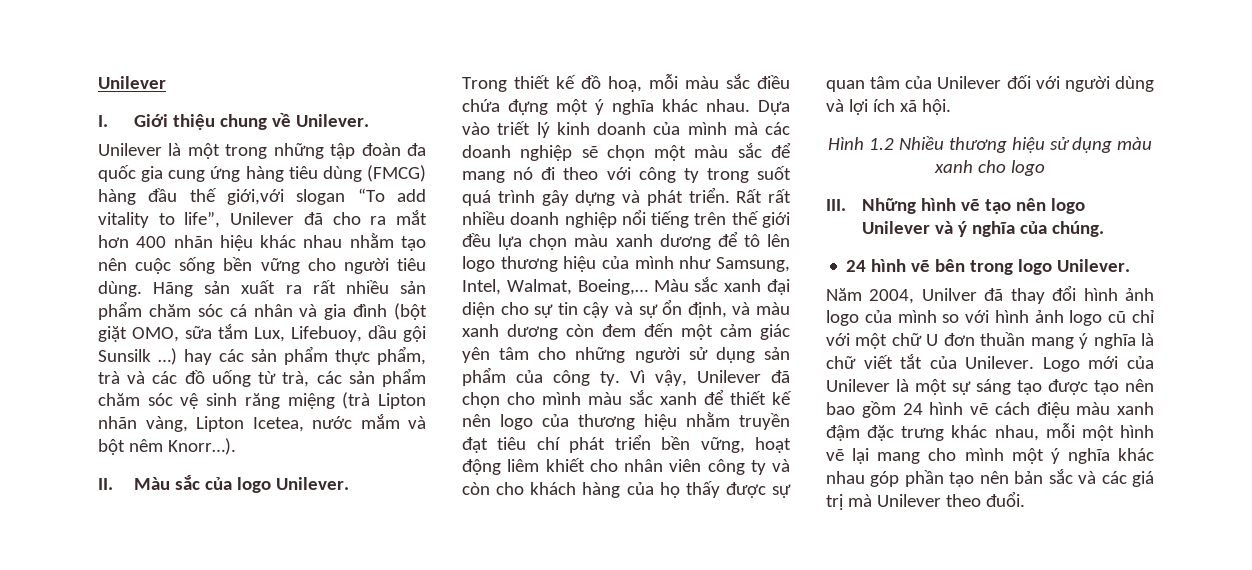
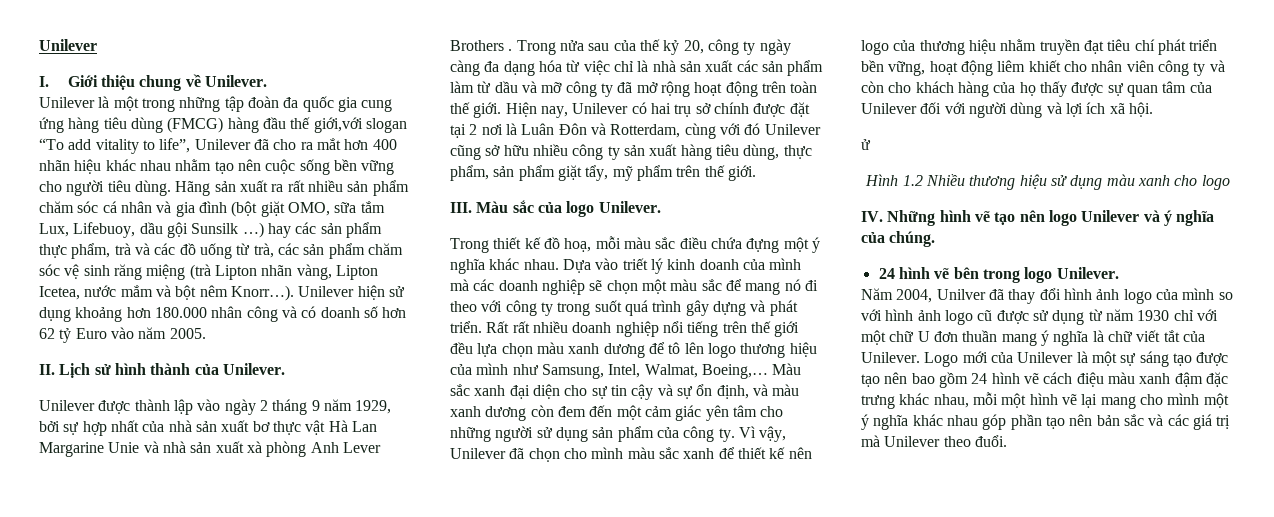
- Hãng sản xuất ra rất nhiều sản phẩm chăm sóc cá nhân và gia đình (bột giặt OMO, sữa tắm Lux, Lifebuoy, dầu gội Sunsilk …) hay các sản phẩm thực phẩm, trà và các đồ uống từ trà, các sản phẩm chăm sóc vệ sinh răng miệng (trà Lipton nhãn vàng, Lipton Icetea, nước mắm và bột nêm Knorr…).
- II. Màu sắc của logo Unilever.
+ Hãng sản xuất ra rất nhiều sản phẩm chăm sóc cá nhân và gia đình (bột giặt OMO, sữa tắm Lux, Lifebuoy, dầu gội Sunsilk …) hay các sản phẩm thực phẩm, trà và các đồ uống từ trà, các sản phẩm chăm sóc vệ sinh răng miệng (trà Lipton nhãn vàng, Lipton Icetea, nước mắm và bột nêm Knorr…). Unilever hiện sử dụng khoảng hơn 180.000 nhân công và có doanh số hơn 62 tỷ Euro vào năm 2005.
+ II. Lịch sử hình thành của Unilever.
+ Unilever được thành lập vào ngày 2 tháng 9 năm 1929, bởi sự hợp nhất của nhà sản xuất bơ thực vật Hà Lan Margarine Unie và nhà sản xuất xà phòng Anh Lever Brothers . Trong nửa sau của thế kỷ 20, công ty ngày càng đa dạng hóa từ việc chỉ là nhà sản xuất các sản phẩm làm từ dầu và mỡ công ty đã mở rộng hoạt động trên toàn thế giới. Hiện nay, Unilever có hai trụ sở chính được đặt tại 2 nơi là Luân Đôn và Rotterdam, cùng với đó Unilever cũng sở hữu nhiều công ty sản xuất hàng tiêu dùng, thực phẩm, sản phẩm giặt tẩy, mỹ phẩm trên thế giới.
+ III. Màu sắc của logo Unilever.
+ ử
- III. Những hình vẽ tạo nên logo Unilever và ý nghĩa của chúng.
+ IV. Những hình vẽ tạo nên logo Unilever và ý nghĩa của chúng.
- Năm 2004, Unilver đã thay đổi hình ảnh logo của mình so với hình ảnh logo cũ chỉ với một chữ U đơn thuần mang ý nghĩa là chữ viết tắt của Unilever.
+ Năm 2004, Unilver đã thay đổi hình ảnh logo của mình so với hình ảnh logo cũ được sử dụng từ năm 1930 chỉ với một chữ U đơn thuần mang ý nghĩa là chữ viết tắt của Unilever.

